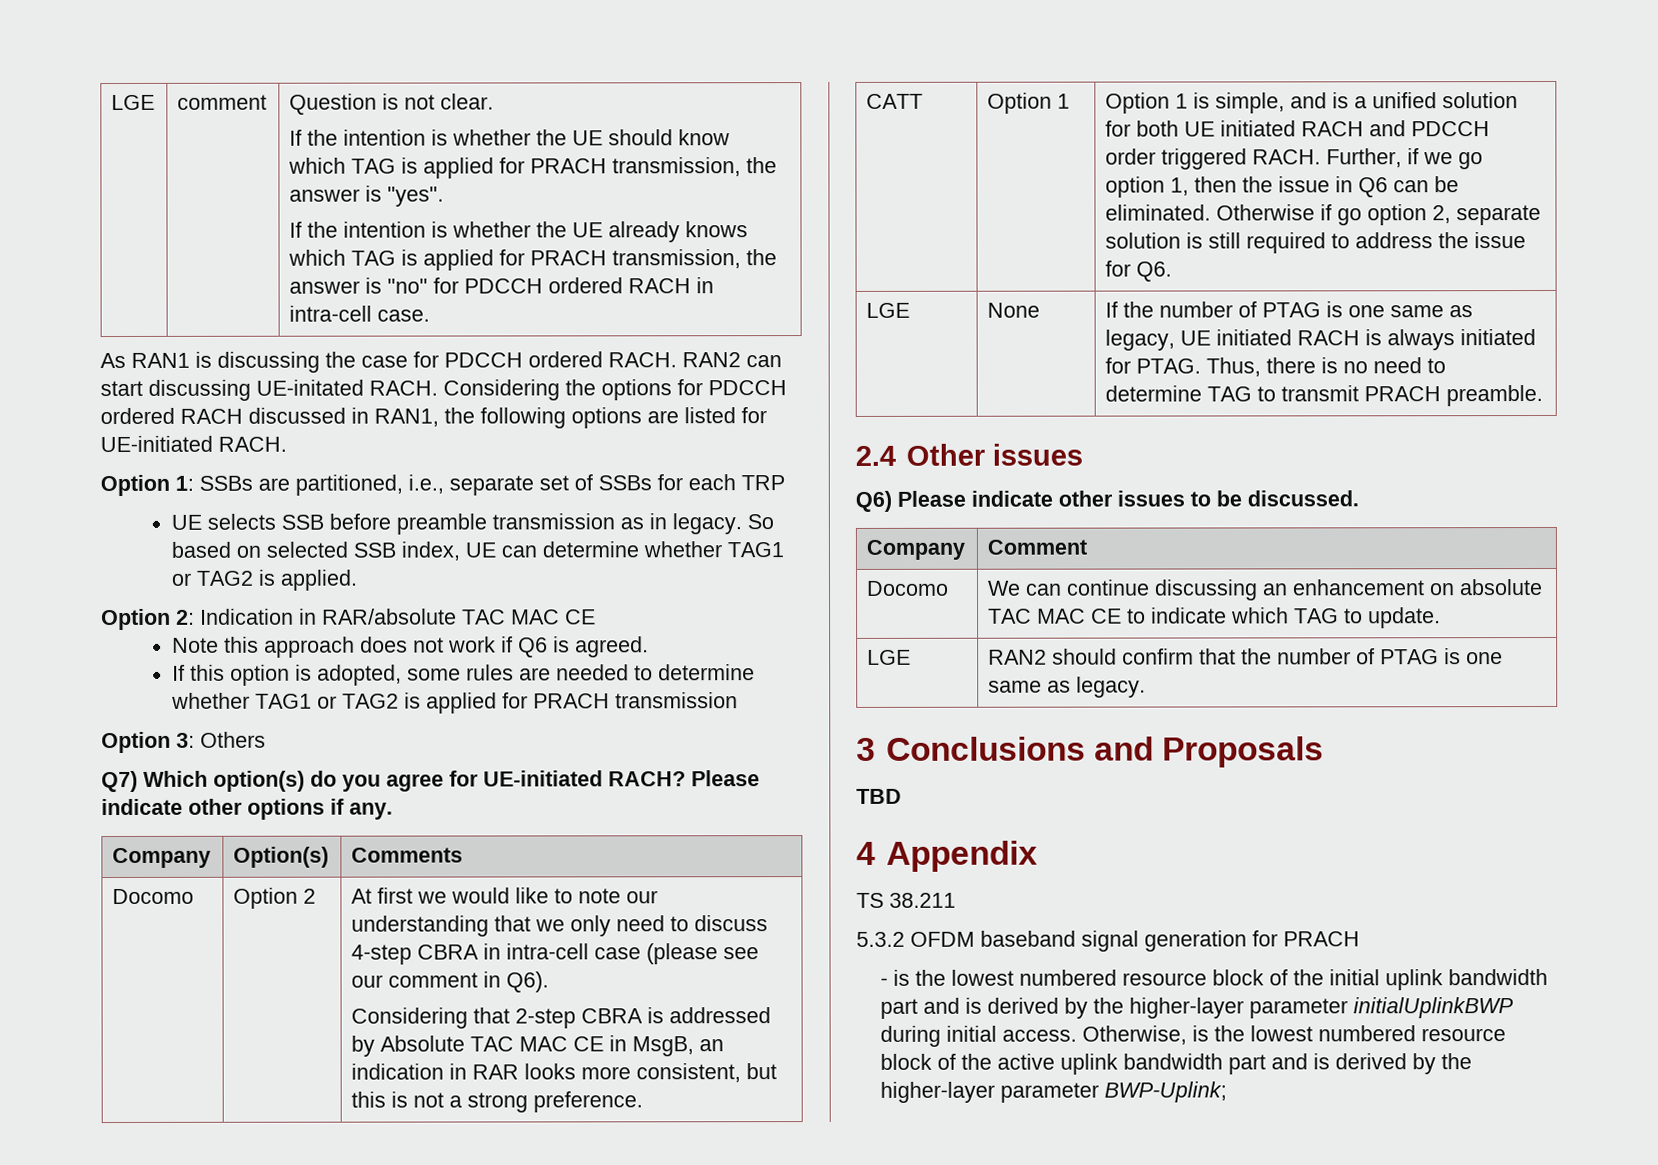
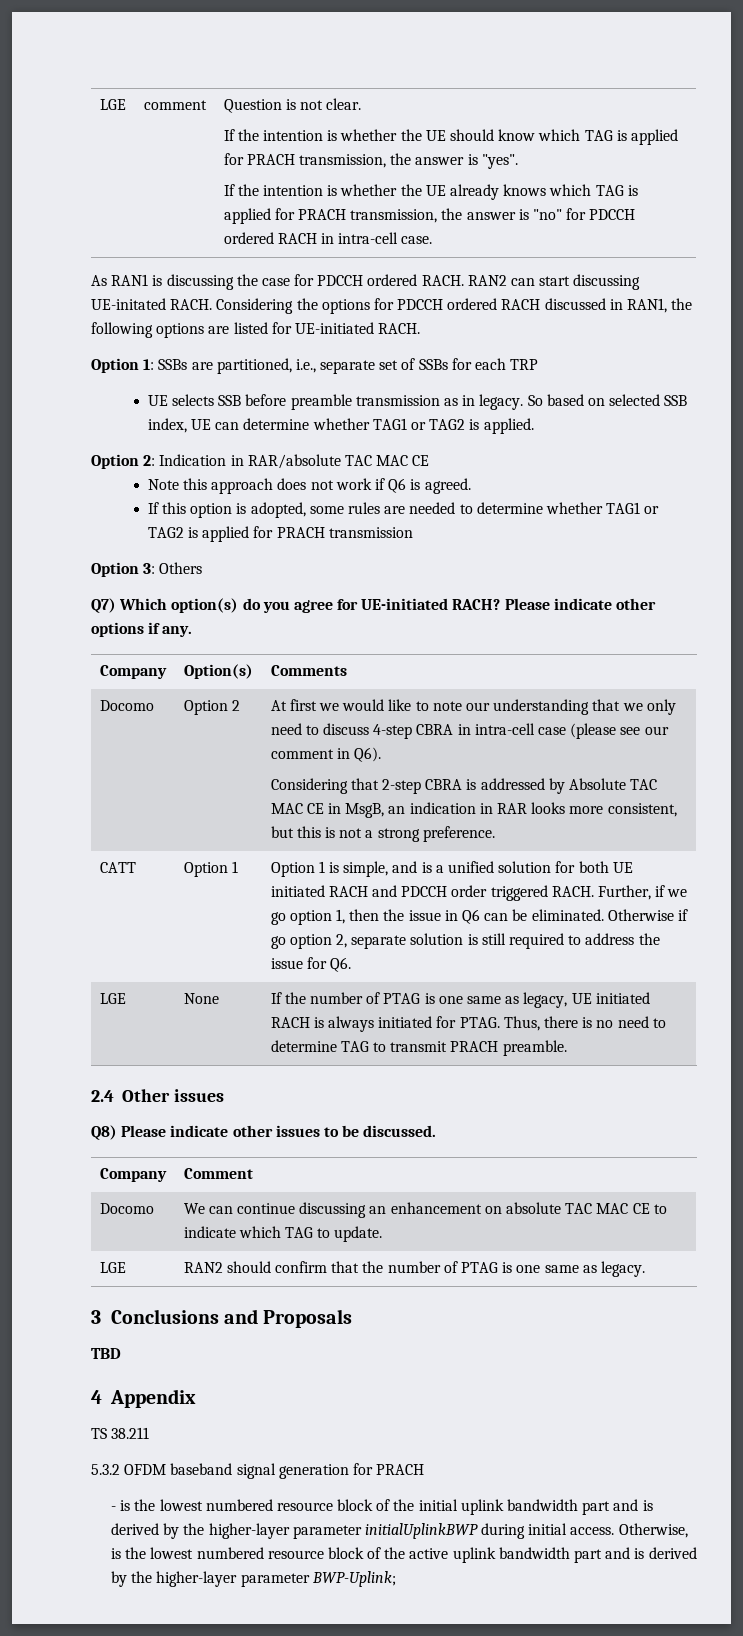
- Q6) Please indicate other issues to be discussed.
+ Q8) Please indicate other issues to be discussed.

